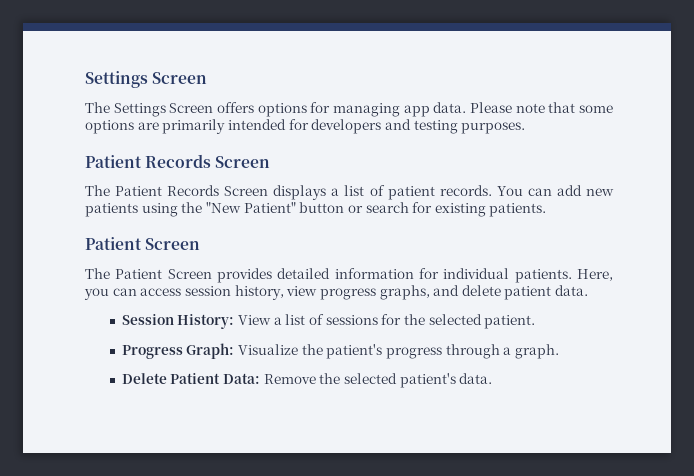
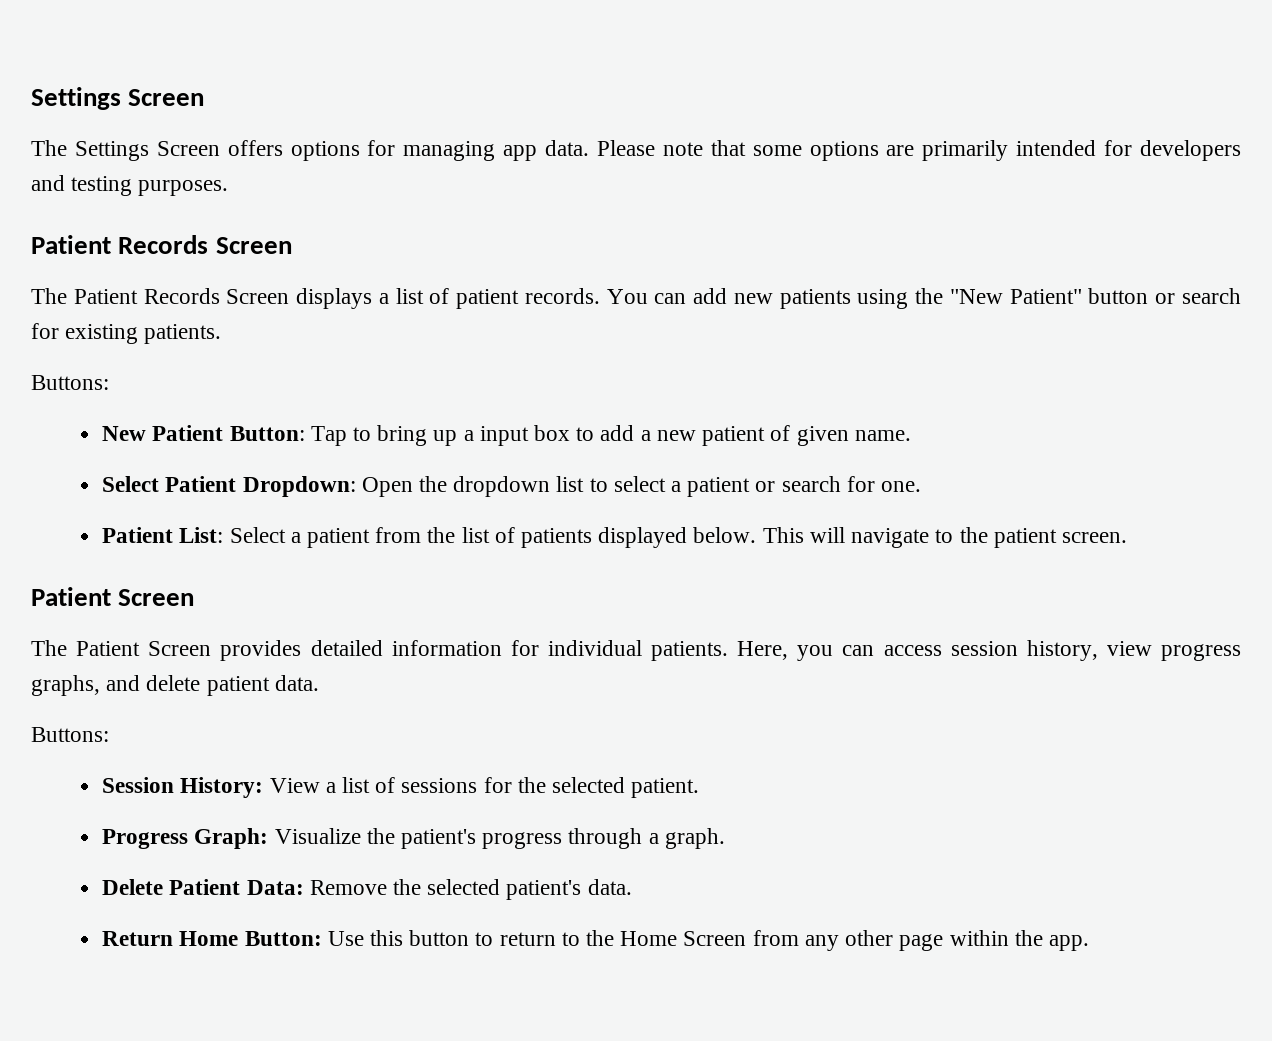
  You can add new patients using the "New Patient" button or search for existing patients.
+ Buttons:
+ New Patient Button: Tap to bring up a input box to add a new patient of given name.
+ Select Patient Dropdown: Open the dropdown list to select a patient or search for one.
+ Patient List: Select a patient from the list of patients displayed below. This will navigate to the patient screen.
  Here, you can access session history, view progress graphs, and delete patient data.
+ Buttons:
+ Return Home Button: Use this button to return to the Home Screen from any other page within the app.

